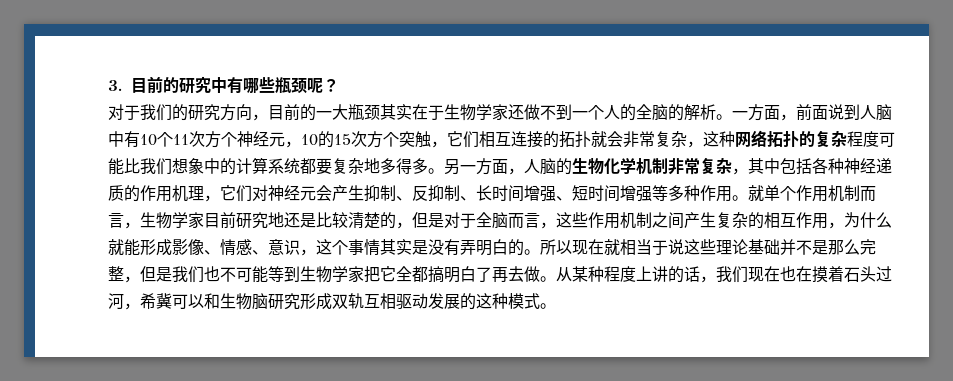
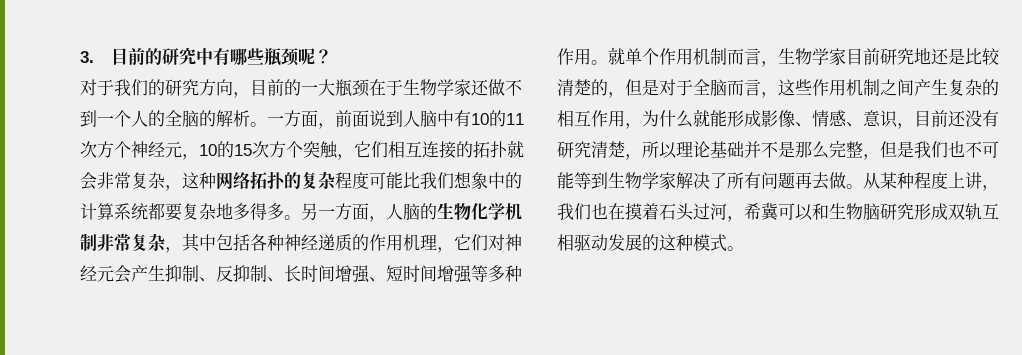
- 对于我们的研究方向，目前的一大瓶颈其实在于生物学家还做不到一个人的全脑的解析。
+ 对于我们的研究方向，目前的一大瓶颈在于生物学家还做不到一个人的全脑的解析。
- 一方面，前面说到人脑中有10个11次方个神经元，10的15次方个突触，它们相互连接的拓扑就会非常复杂，这种网络拓扑的复杂程度可能比我们想象中的计算系统都要复杂地多得多。
+ 一方面，前面说到人脑中有10的11次方个神经元，10的15次方个突触，它们相互连接的拓扑就会非常复杂，这种网络拓扑的复杂程度可能比我们想象中的计算系统都要复杂地多得多。
- 就单个作用机制而言，生物学家目前研究地还是比较清楚的，但是对于全脑而言，这些作用机制之间产生复杂的相互作用，为什么就能形成影像、情感、意识，这个事情其实是没有弄明白的。所以现在就相当于说这些理论基础并不是那么完整，但是我们也不可能等到生物学家把它全都搞明白了再去做。
+ 就单个作用机制而言，生物学家目前研究地还是比较清楚的，但是对于全脑而言，这些作用机制之间产生复杂的相互作用，为什么就能形成影像、情感、意识，目前还没有研究清楚，所以理论基础并不是那么完整，但是我们也不可能等到生物学家解决了所有问题再去做。
- 从某种程度上讲的话，我们现在也在摸着石头过河，希冀可以和生物脑研究形成双轨互相驱动发展的这种模式。
+ 从某种程度上讲，我们也在摸着石头过河，希冀可以和生物脑研究形成双轨互相驱动发展的这种模式。

